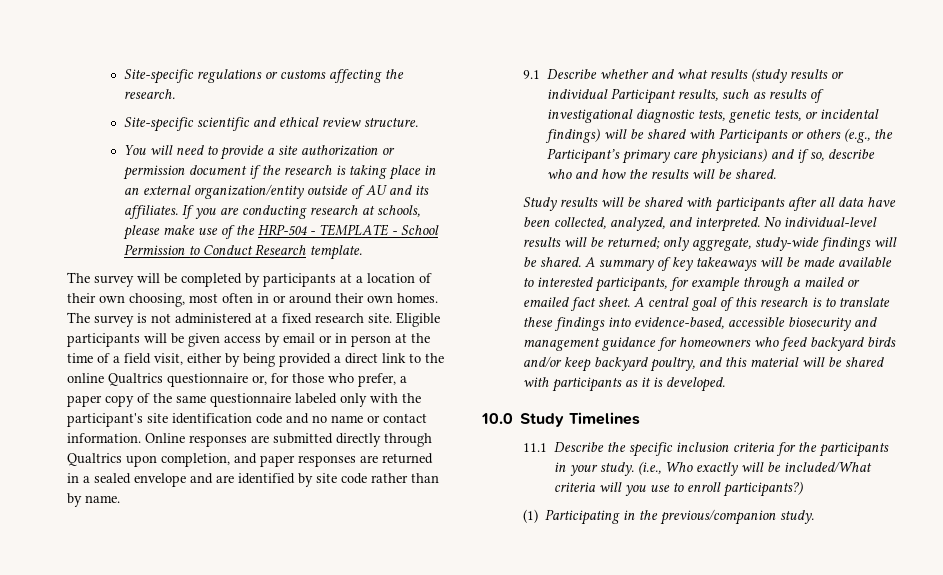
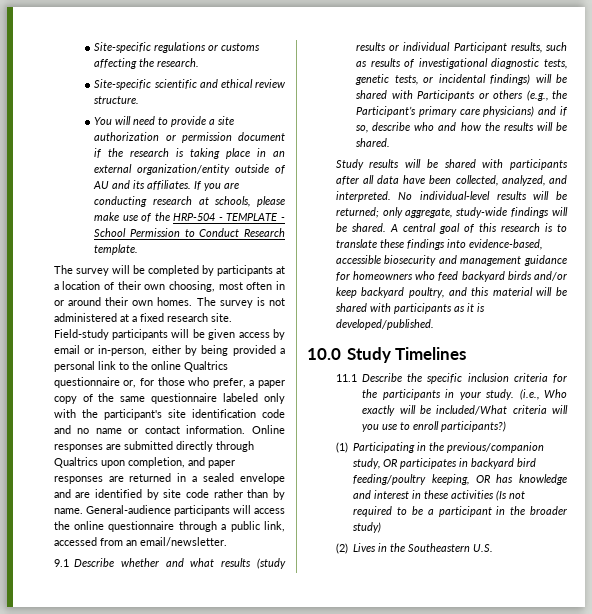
- Eligible participants will be given access by email or in person at the time of a field visit, either by being provided a direct link to the online Qualtrics questionnaire or, for those who prefer, a paper copy of the same questionnaire labeled only with the participant's site identification code and no name or contact information.
+ Field-study participants will be given access by email or in-person, either by being provided a personal link to the online Qualtrics questionnaire or, for those who prefer, a paper copy of the same questionnaire labeled only with the participant's site identification code and no name or contact information.
+ General-audience participants will access the online questionnaire through a public link, accessed from an email/newsletter.
- A summary of key takeaways will be made available to interested participants, for example through a mailed or emailed fact sheet. A central goal of this research is to translate these findings into evidence-based, accessible biosecurity and management guidance for homeowners who feed backyard birds and/or keep backyard poultry, and this material will be shared with participants as it is developed.
+ A central goal of this research is to translate these findings into evidence-based, accessible biosecurity and management guidance for homeowners who feed backyard birds and/or keep backyard poultry, and this material will be shared with participants as it is developed/published.
- (1) Participating in the previous/companion study.
+ (1) Participating in the previous/companion study, OR participates in backyard bird feeding/poultry keeping, OR has knowledge and interest in these activities (Is not required to be a participant in the broader study)
+ (2) Lives in the Southeastern U.S.

